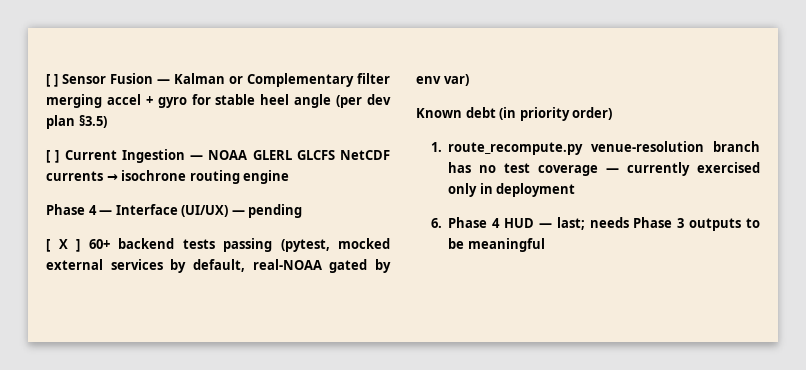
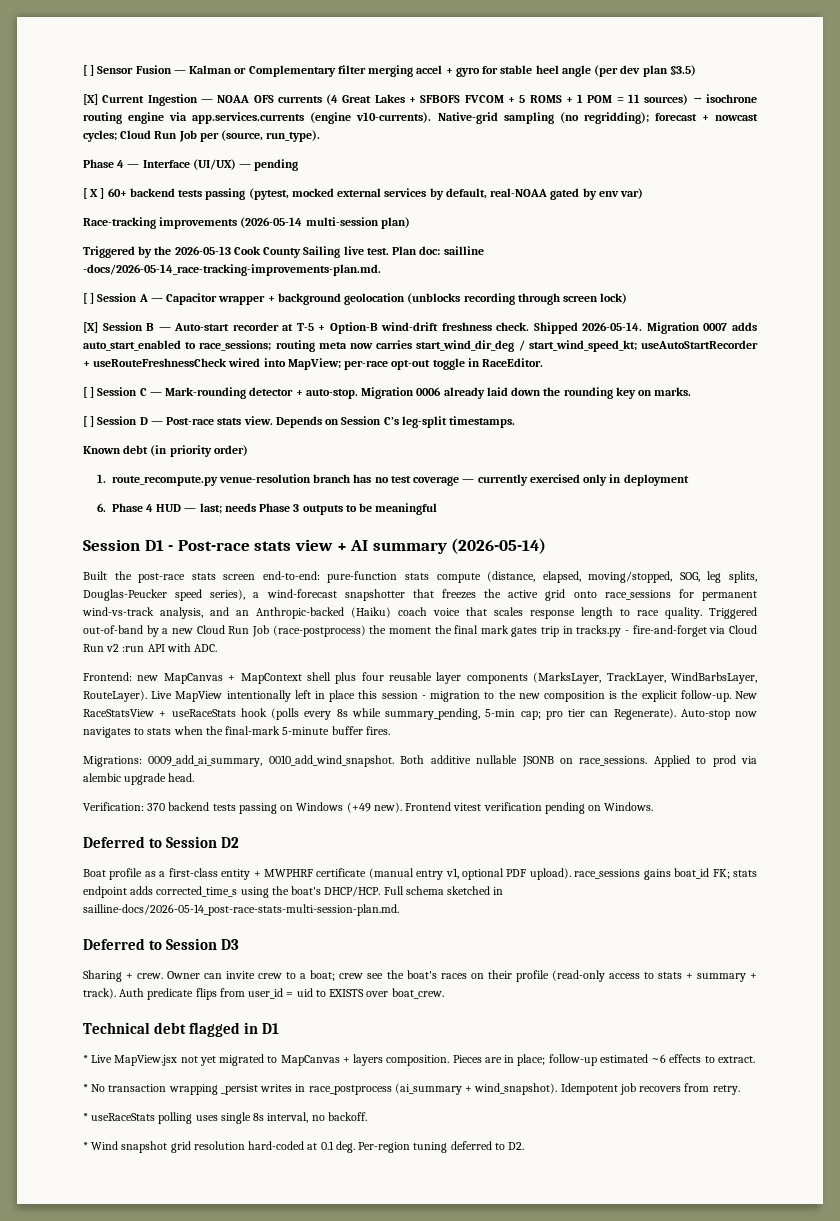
- [ ] Current Ingestion — NOAA GLERL GLCFS NetCDF currents → isochrone routing engine
+ [X] Current Ingestion — NOAA OFS currents (4 Great Lakes + SFBOFS FVCOM + 5 ROMS + 1 POM = 11 sources) → isochrone routing engine via app.services.currents (engine v10-currents). Native-grid sampling (no regridding); forecast + nowcast cycles; Cloud Run Job per (source, run_type).
+ Race-tracking improvements (2026-05-14 multi-session plan)
+ Triggered by the 2026-05-13 Cook County Sailing live test. Plan doc: sailline -docs/2026-05-14_race-tracking-improvements-plan.md.
+ [ ] Session A — Capacitor wrapper + background geolocation (unblocks recording through screen lock)
+ [X] Session B — Auto-start recorder at T-5 + Option-B wind-drift freshness check. Shipped 2026-05-14. Migration 0007 adds auto_start_enabled to race_sessions; routing meta now carries start_wind_dir_deg / start_wind_speed_kt; useAutoStartRecorder + useRouteFreshnessCheck wired into MapView; per-race opt-out toggle in RaceEditor.
+ [ ] Session C — Mark-rounding detector + auto-stop. Migration 0006 already laid down the rounding key on marks.
+ [ ] Session D — Post-race stats view. Depends on Session C’s leg-split timestamps.
+ Session D1 - Post-race stats view + AI summary (2026-05-14)
+ Built the post-race stats screen end-to-end: pure-function stats compute (distance, elapsed, moving/stopped, SOG, leg splits, Douglas-Peucker speed series), a wind-forecast snapshotter that freezes the active grid onto race_sessions for permanent wind-vs-track analysis, and an Anthropic-backed (Haiku) coach voice that scales response length to race quality. Triggered out-of-band by a new Cloud Run Job (race-postprocess) the moment the final mark gates trip in tracks.py - fire-and-forget via Cloud Run v2 :run API with ADC.
+ Frontend: new MapCanvas + MapContext shell plus four reusable layer components (MarksLayer, TrackLayer, WindBarbsLayer, RouteLayer). Live MapView intentionally left in place this session - migration to the new composition is the explicit follow-up. New RaceStatsView + useRaceStats hook (polls every 8s while summary_pending, 5-min cap; pro tier can Regenerate). Auto-stop now navigates to stats when the final-mark 5-minute buffer fires.
+ Migrations: 0009_add_ai_summary, 0010_add_wind_snapshot. Both additive nullable JSONB on race_sessions. Applied to prod via alembic upgrade head.
+ Verification: 370 backend tests passing on Windows (+49 new). Frontend vitest verification pending on Windows.
+ Deferred to Session D2
+ Boat profile as a first-class entity + MWPHRF certificate (manual entry v1, optional PDF upload). race_sessions gains boat_id FK; stats endpoint adds corrected_time_s using the boat's DHCP/HCP. Full schema sketched in sailline-docs/2026-05-14_post-race-stats-multi-session-plan.md.
+ Deferred to Session D3
+ Sharing + crew. Owner can invite crew to a boat; crew see the boat's races on their profile (read-only access to stats + summary + track). Auth predicate flips from user_id = uid to EXISTS over boat_crew.
+ Technical debt flagged in D1
+ * Live MapView.jsx not yet migrated to MapCanvas + layers composition. Pieces are in place; follow-up estimated ~6 effects to extract.
+ * No transaction wrapping _persist writes in race_postprocess (ai_summary + wind_snapshot). Idempotent job recovers from retry.
+ * useRaceStats polling uses single 8s interval, no backoff.
+ * Wind snapshot grid resolution hard-coded at 0.1 deg. Per-region tuning deferred to D2.

